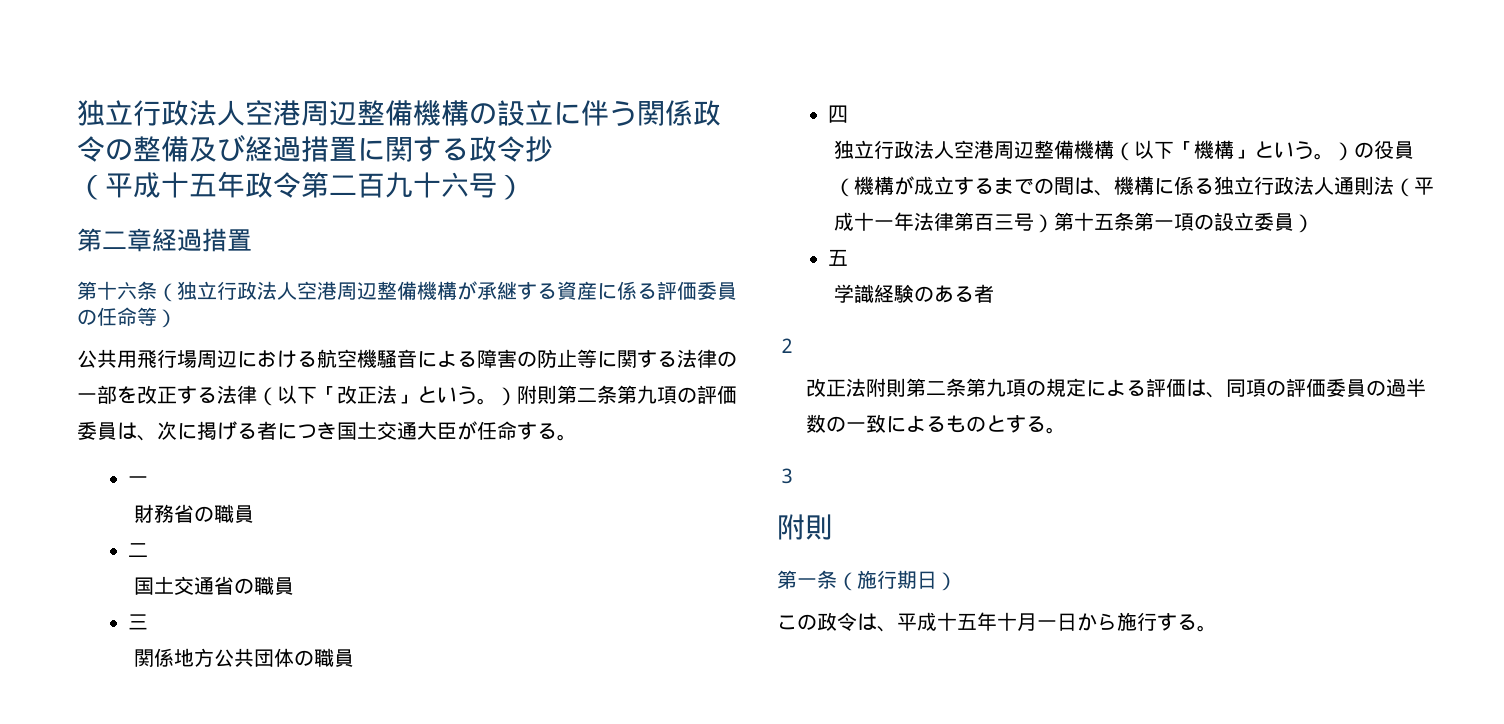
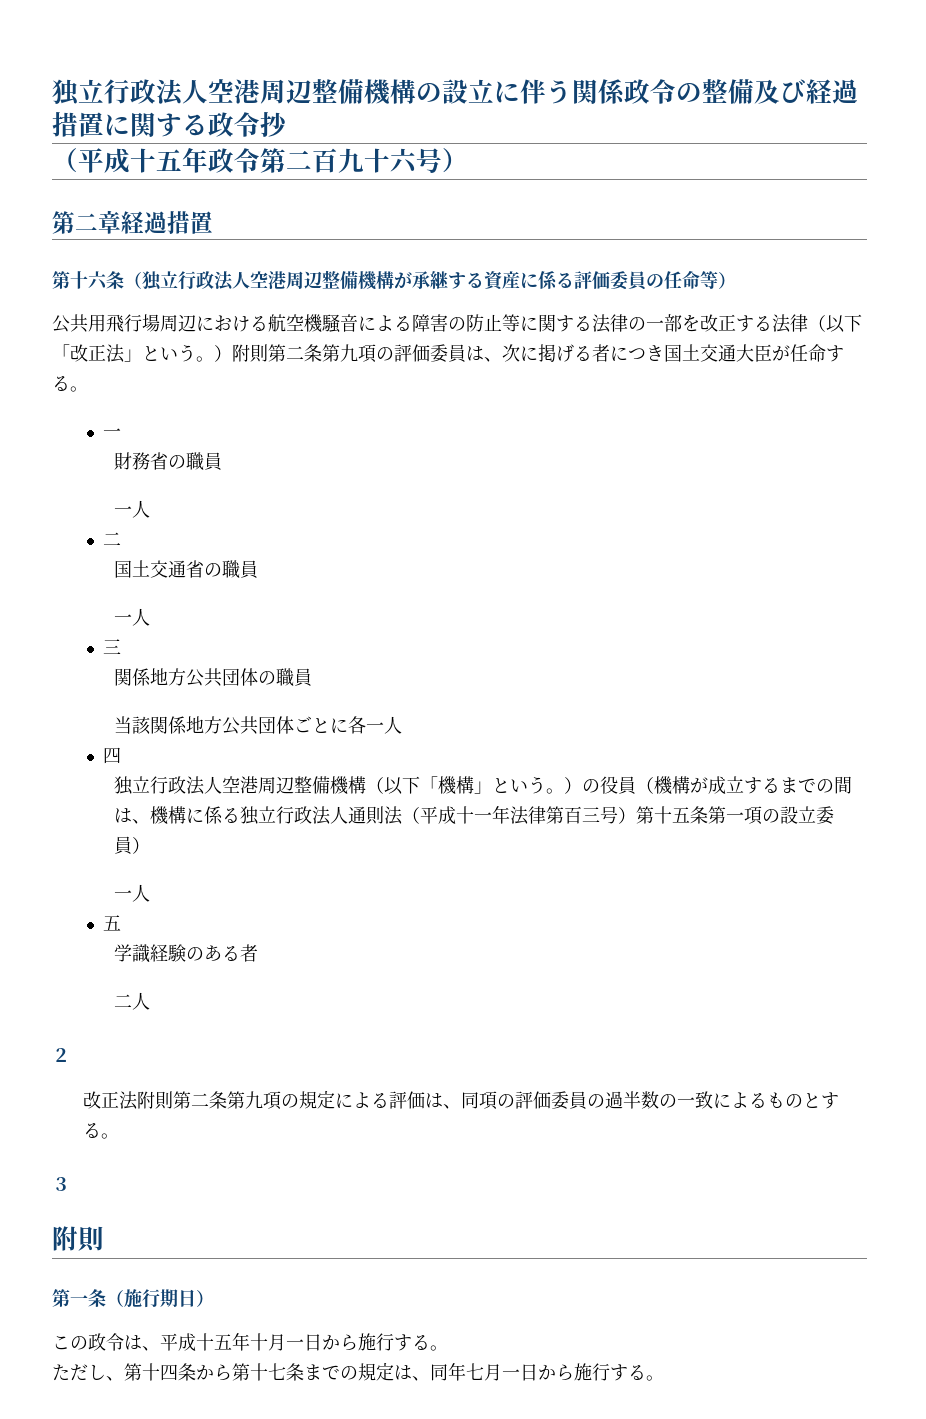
  財務省の職員
+ 一人
  国土交通省の職員
+ 一人
+ 当該関係地方公共団体ごとに各一人
  独立行政法人空港周辺整備機構（以下「機構」という。）の役員（機構が成立するまでの間は、機構に係る独立行政法人通則法（平成十一年法律第百三号）第十五条第一項の設立委員）
+ 一人
+ 二人
+ ただし、第十四条から第十七条までの規定は、同年七月一日から施行する。

